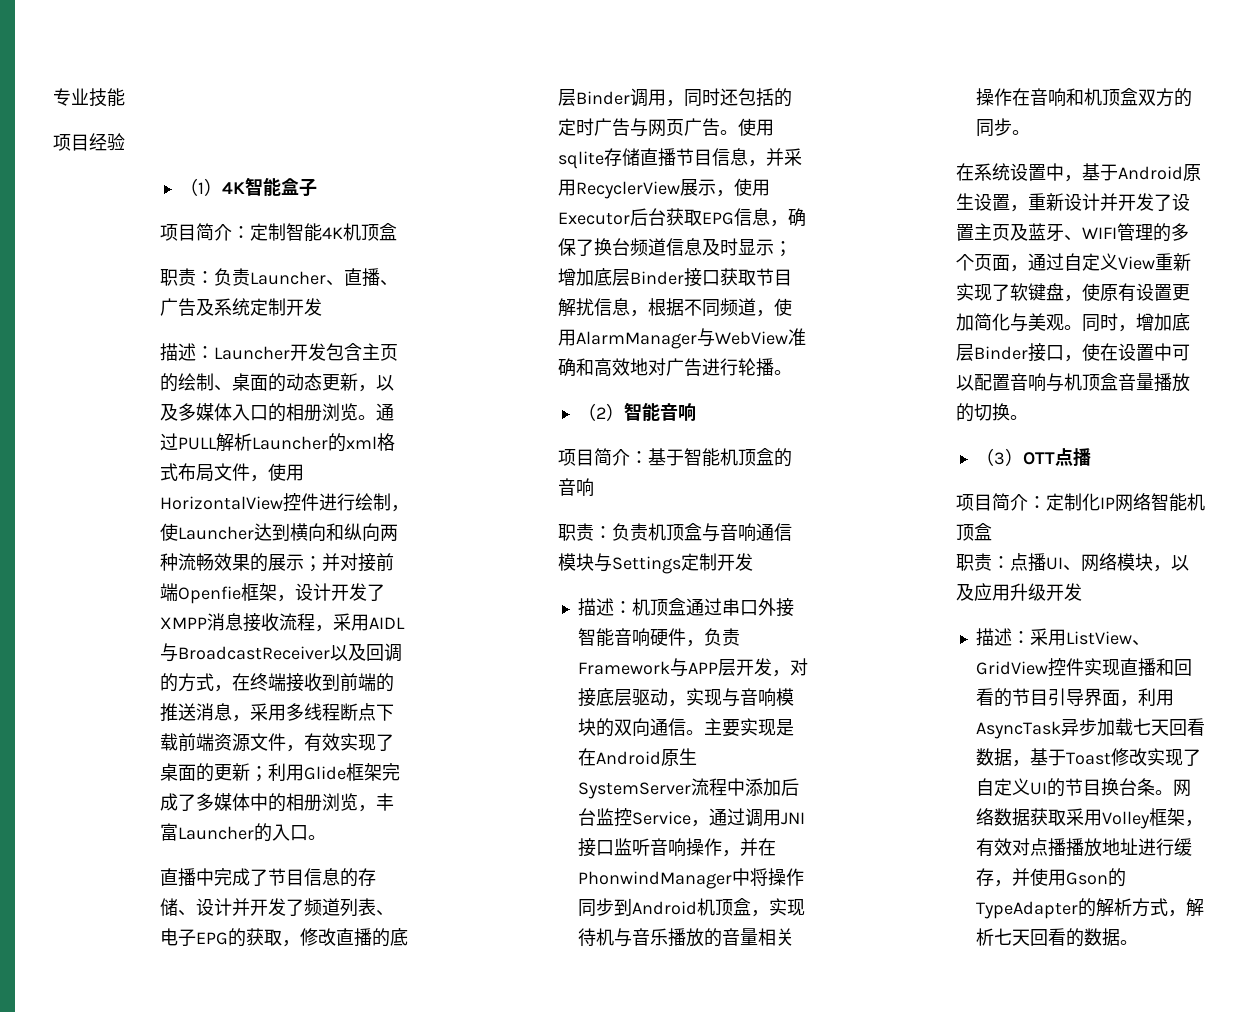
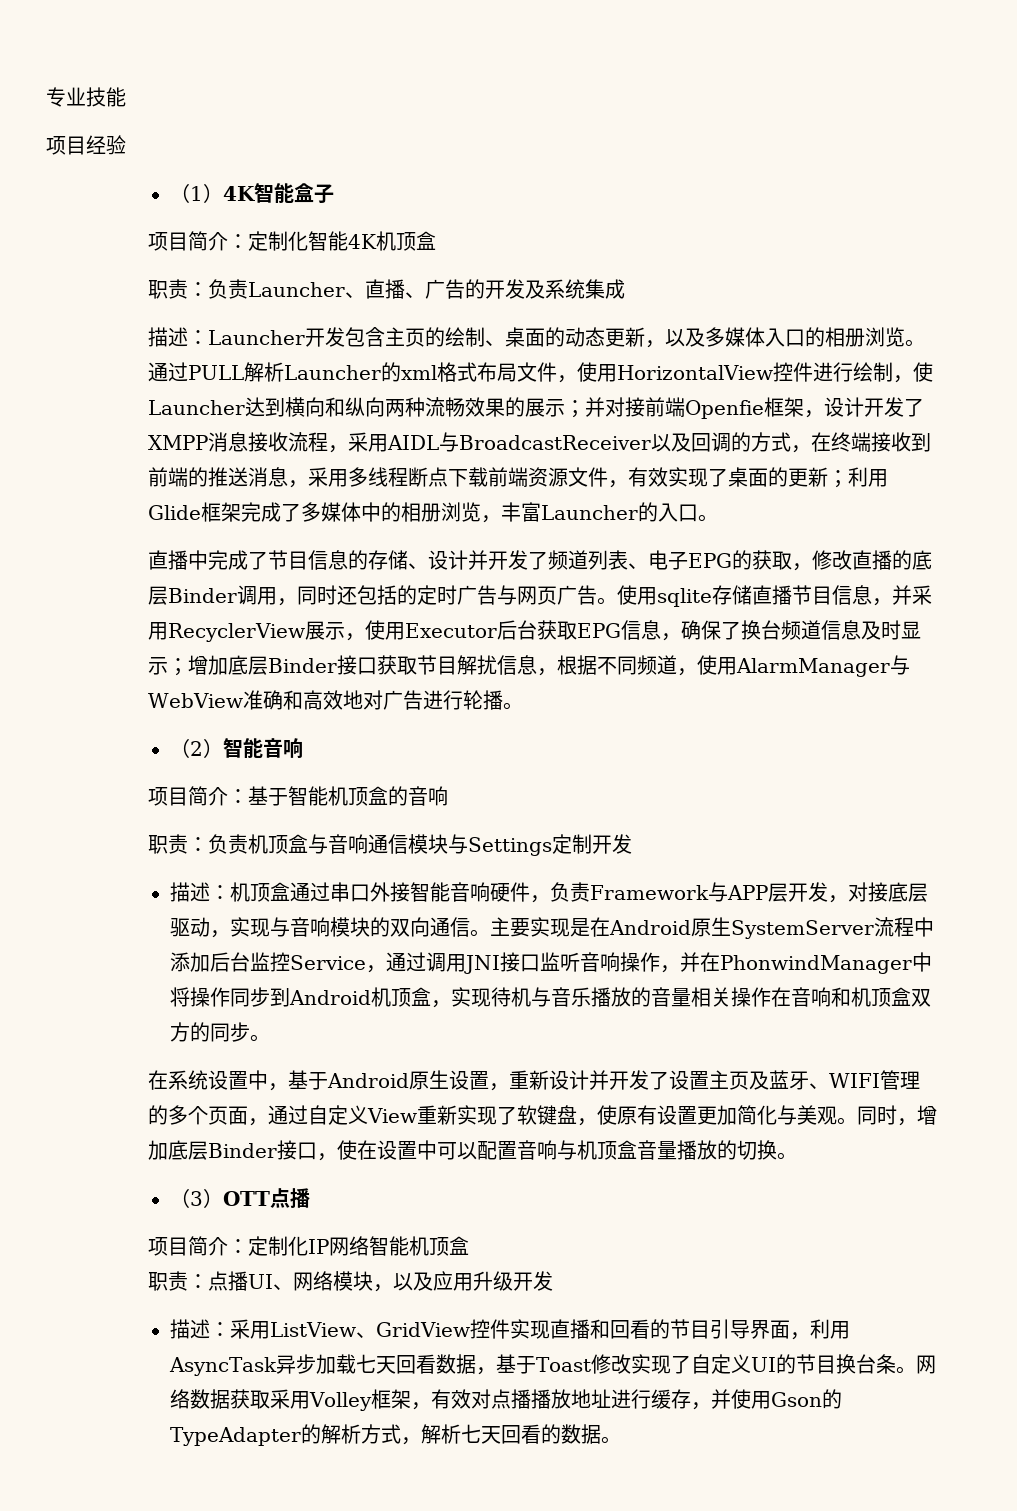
- 项目简介：定制智能4K机顶盒
+ 项目简介：定制化智能4K机顶盒
- 职责：负责Launcher、直播、广告及系统定制开发
+ 职责：负责Launcher、直播、广告的开发及系统集成

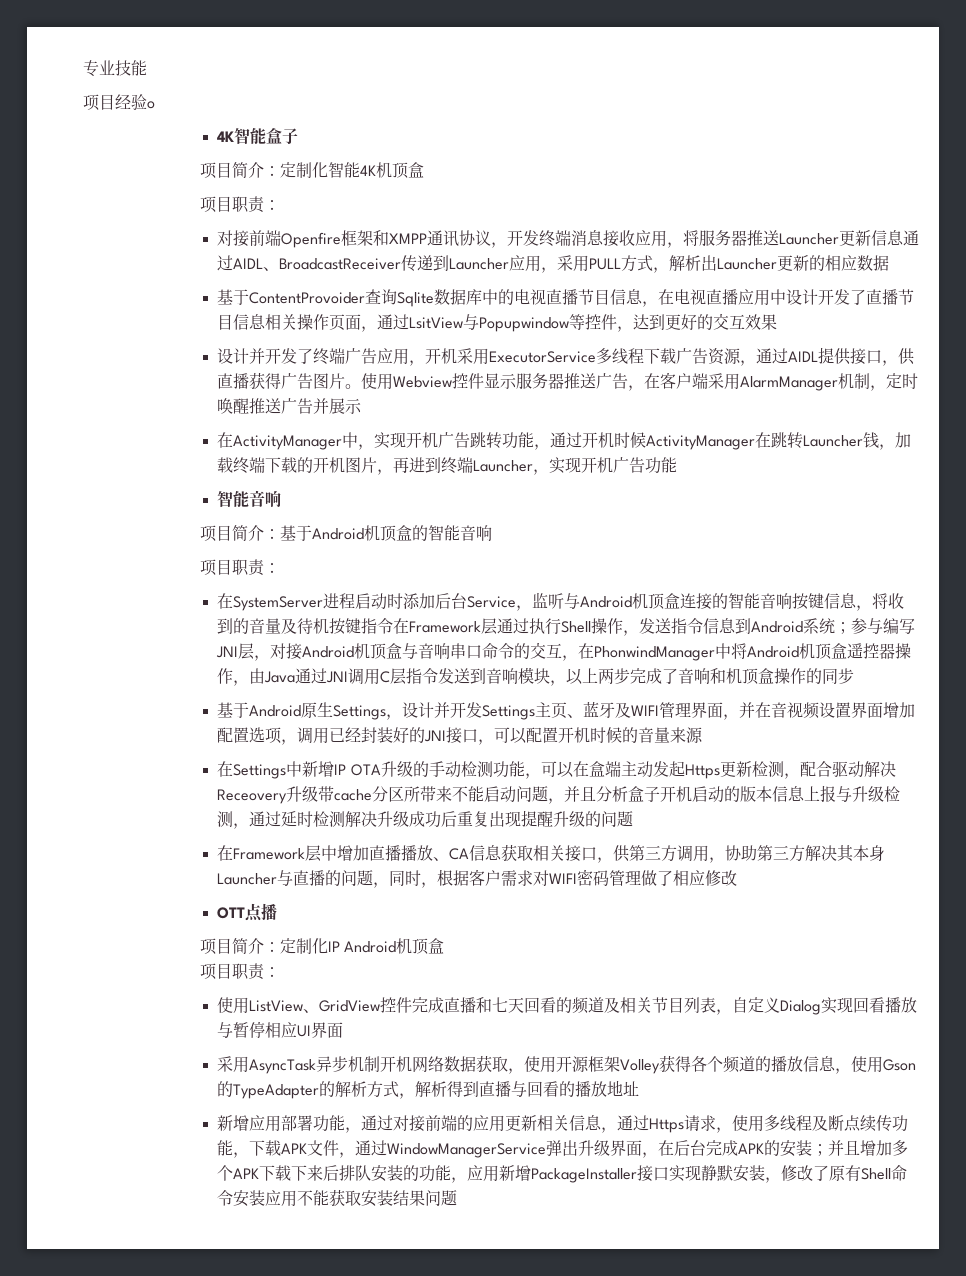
- 项目经验
- （1）4K智能盒子
+ 项目经验o
+ 4K智能盒子
  项目简介：定制化智能4K机顶盒
- 职责：负责Launcher、直播、广告的开发及系统集成
- 描述：Launcher开发包含主页的绘制、桌面的动态更新，以及多媒体入口的相册浏览。通过PULL解析Launcher的xml格式布局文件，使用HorizontalView控件进行绘制，使Launcher达到横向和纵向两种流畅效果的展示；并对接前端Openfie框架，设计开发了XMPP消息接收流程，采用AIDL与BroadcastReceiver以及回调的方式，在终端接收到前端的推送消息，采用多线程断点下载前端资源文件，有效实现了桌面的更新；利用Glide框架完成了多媒体中的相册浏览，丰富Launcher的入口。
- 直播中完成了节目信息的存储、设计并开发了频道列表、电子EPG的获取，修改直播的底层Binder调用，同时还包括的定时广告与网页广告。使用sqlite存储直播节目信息，并采用RecyclerView展示，使用Executor后台获取EPG信息，确保了换台频道信息及时显示；增加底层Binder接口获取节目解扰信息，根据不同频道，使用AlarmManager与WebView准确和高效地对广告进行轮播。
- （2）智能音响
+ 项目职责：
+ 对接前端Openfire框架和XMPP通讯协议，开发终端消息接收应用，将服务器推送Launcher更新信息通过AIDL、BroadcastReceiver传递到Launcher应用，采用PULL方式，解析出Launcher更新的相应数据
+ 基于ContentProvoider查询Sqlite数据库中的电视直播节目信息，在电视直播应用中设计开发了直播节目信息相关操作页面，通过LsitView与Popupwindow等控件，达到更好的交互效果
+ 设计并开发了终端广告应用，开机采用ExecutorService多线程下载广告资源，通过AIDL提供接口，供直播获得广告图片。使用Webview控件显示服务器推送广告，在客户端采用AlarmManager机制，定时唤醒推送广告并展示
+ 在ActivityManager中，实现开机广告跳转功能，通过开机时候ActivityManager在跳转Launcher钱，加载终端下载的开机图片，再进到终端Launcher，实现开机广告功能
+ 智能音响
- 项目简介：基于智能机顶盒的音响
- 职责：负责机顶盒与音响通信模块与Settings定制开发
- 描述：机顶盒通过串口外接智能音响硬件，负责Framework与APP层开发，对接底层驱动，实现与音响模块的双向通信。主要实现是在Android原生SystemServer流程中添加后台监控Service，通过调用JNI接口监听音响操作，并在PhonwindManager中将操作同步到Android机顶盒，实现待机与音乐播放的音量相关操作在音响和机顶盒双方的同步。
- 在系统设置中，基于Android原生设置，重新设计并开发了设置主页及蓝牙、WIFI管理的多个页面，通过自定义View重新实现了软键盘，使原有设置更加简化与美观。同时，增加底层Binder接口，使在设置中可以配置音响与机顶盒音量播放的切换。
- （3）OTT点播
+ 项目简介：基于Android机顶盒的智能音响
+ 项目职责：
+ 在SystemServer进程启动时添加后台Service，监听与Android机顶盒连接的智能音响按键信息，将收到的音量及待机按键指令在Framework层通过执行Shell操作，发送指令信息到Android系统；参与编写JNI层，对接Android机顶盒与音响串口命令的交互，在PhonwindManager中将Android机顶盒遥控器操作，由Java通过JNI调用C层指令发送到音响模块，以上两步完成了音响和机顶盒操作的同步
+ 基于Android原生Settings，设计并开发Settings主页、蓝牙及WIFI管理界面，并在音视频设置界面增加配置选项，调用已经封装好的JNI接口，可以配置开机时候的音量来源
+ 在Settings中新增IP OTA升级的手动检测功能，可以在盒端主动发起Https更新检测，配合驱动解决Receovery升级带cache分区所带来不能启动问题，并且分析盒子开机启动的版本信息上报与升级检测，通过延时检测解决升级成功后重复出现提醒升级的问题
+ 在Framework层中增加直播播放、CA信息获取相关接口，供第三方调用，协助第三方解决其本身Launcher与直播的问题，同时，根据客户需求对WIFI密码管理做了相应修改
+ OTT点播
- 项目简介：定制化IP网络智能机顶盒
- 职责：点播UI、网络模块，以及应用升级开发
- 描述：采用ListView、GridView控件实现直播和回看的节目引导界面，利用AsyncTask异步加载七天回看数据，基于Toast修改实现了自定义UI的节目换台条。网络数据获取采用Volley框架，有效对点播播放地址进行缓存，并使用Gson的TypeAdapter的解析方式，解析七天回看的数据。
+ 项目简介：定制化IP Android机顶盒
+ 项目职责：
+ 使用ListView、GridView控件完成直播和七天回看的频道及相关节目列表，自定义Dialog实现回看播放与暂停相应UI界面
+ 采用AsyncTask异步机制开机网络数据获取，使用开源框架Volley获得各个频道的播放信息，使用Gson的TypeAdapter的解析方式，解析得到直播与回看的播放地址
+ 新增应用部署功能，通过对接前端的应用更新相关信息，通过Https请求，使用多线程及断点续传功能，下载APK文件，通过WindowManagerService弹出升级界面，在后台完成APK的安装；并且增加多个APK下载下来后排队安装的功能，应用新增PackageInstaller接口实现静默安装，修改了原有Shell命令安装应用不能获取安装结果问题

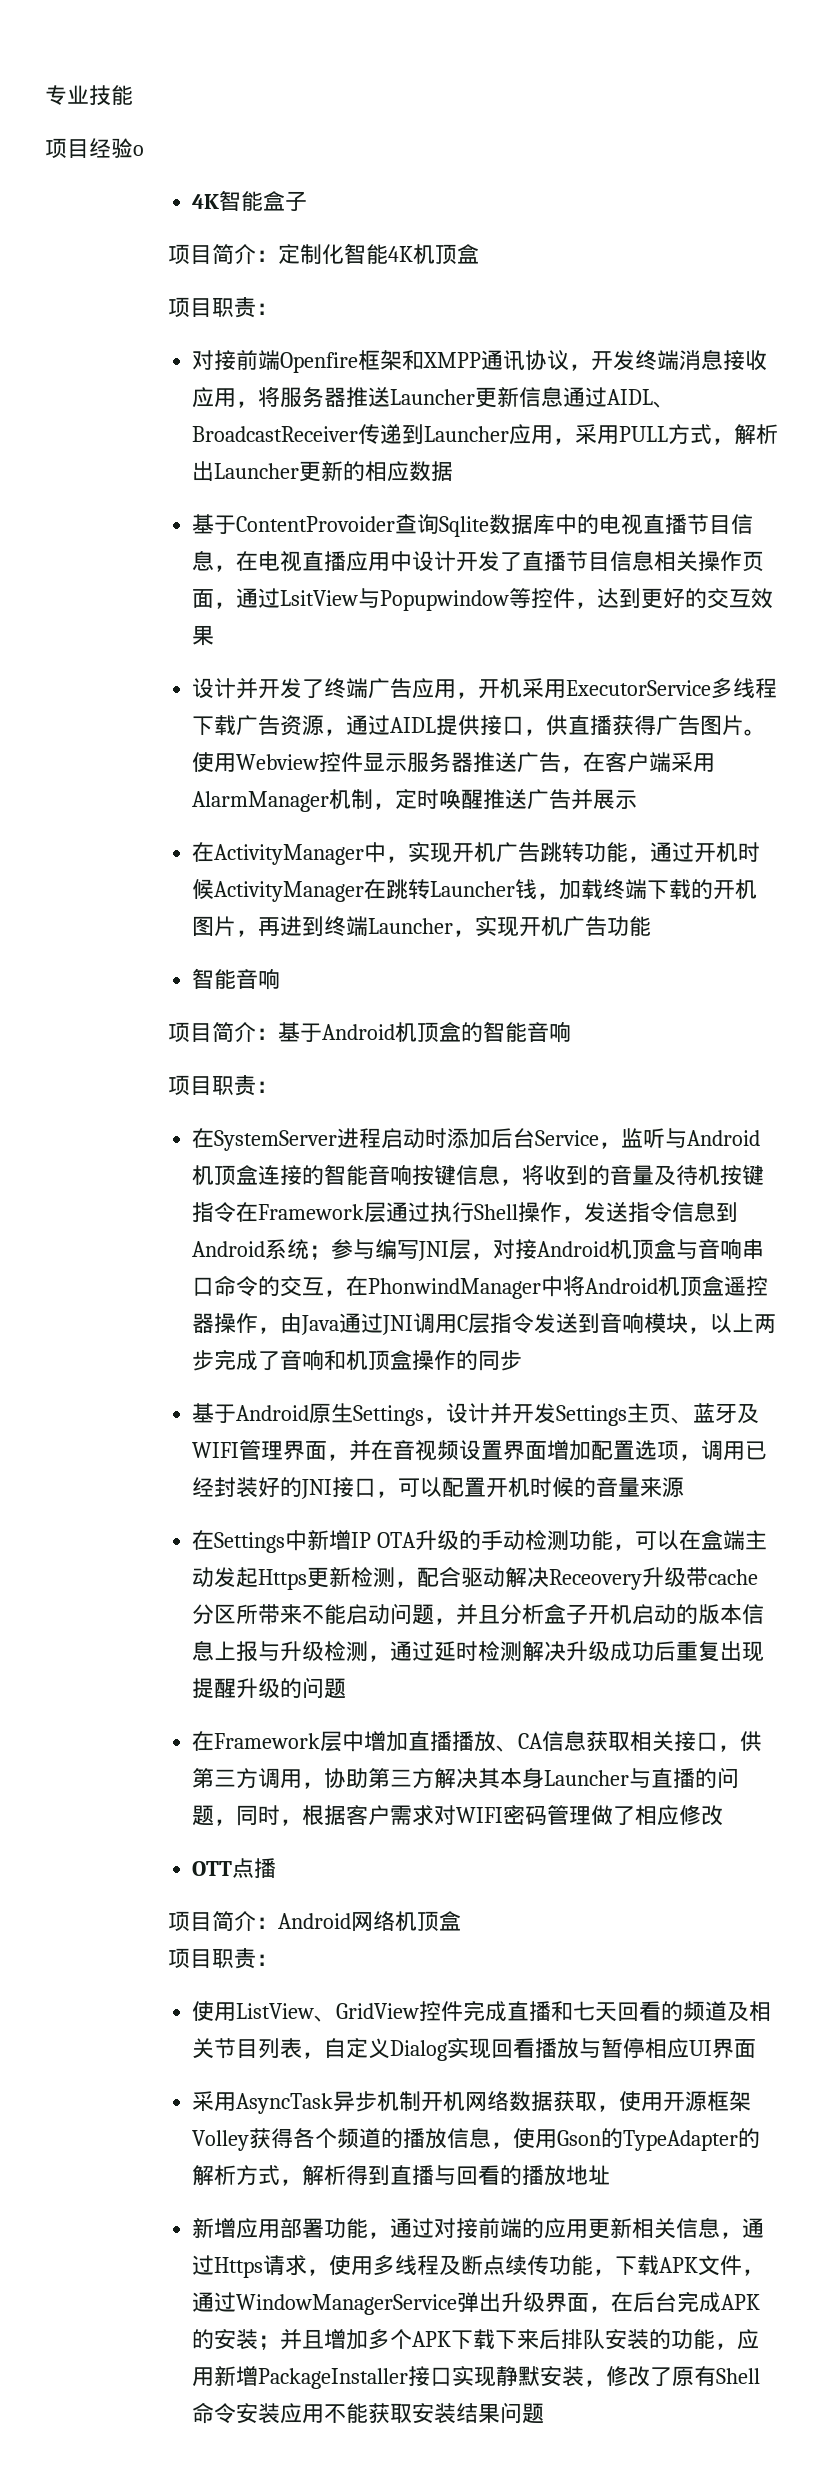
- 项目简介：定制化IP Android机顶盒
+ 项目简介：Android网络机顶盒

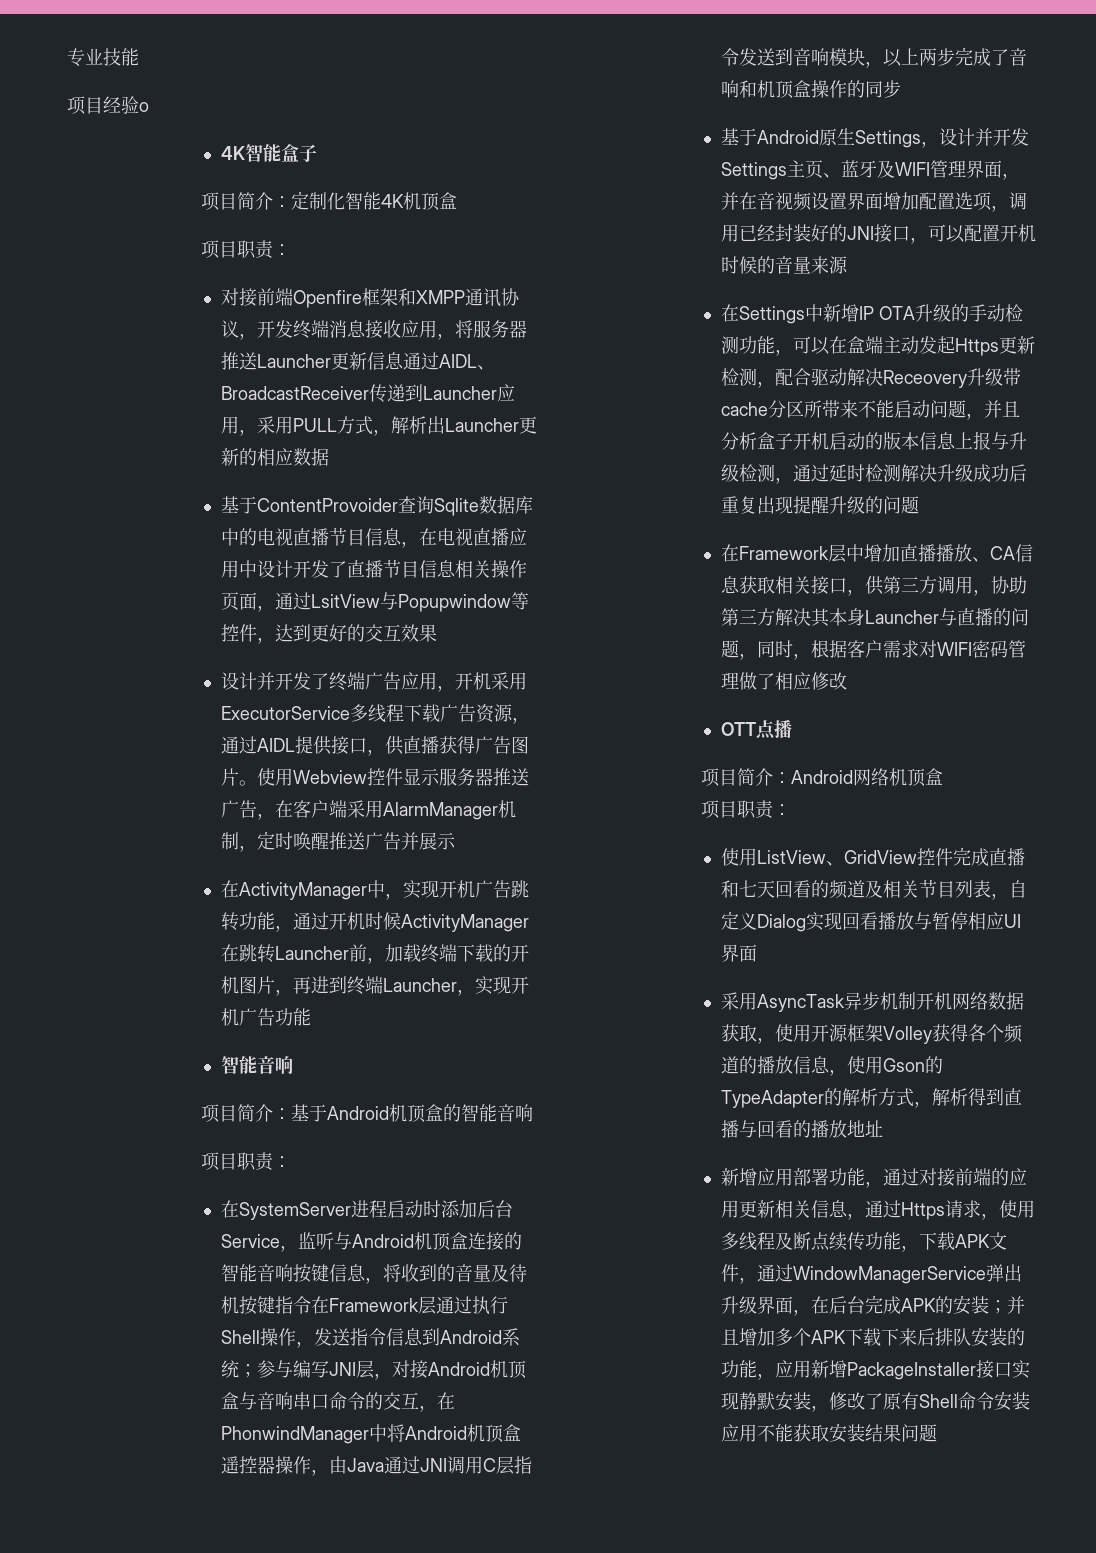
- 在ActivityManager中，实现开机广告跳转功能，通过开机时候ActivityManager在跳转Launcher钱，加载终端下载的开机图片，再进到终端Launcher，实现开机广告功能
+ 在ActivityManager中，实现开机广告跳转功能，通过开机时候ActivityManager在跳转Launcher前，加载终端下载的开机图片，再进到终端Launcher，实现开机广告功能

